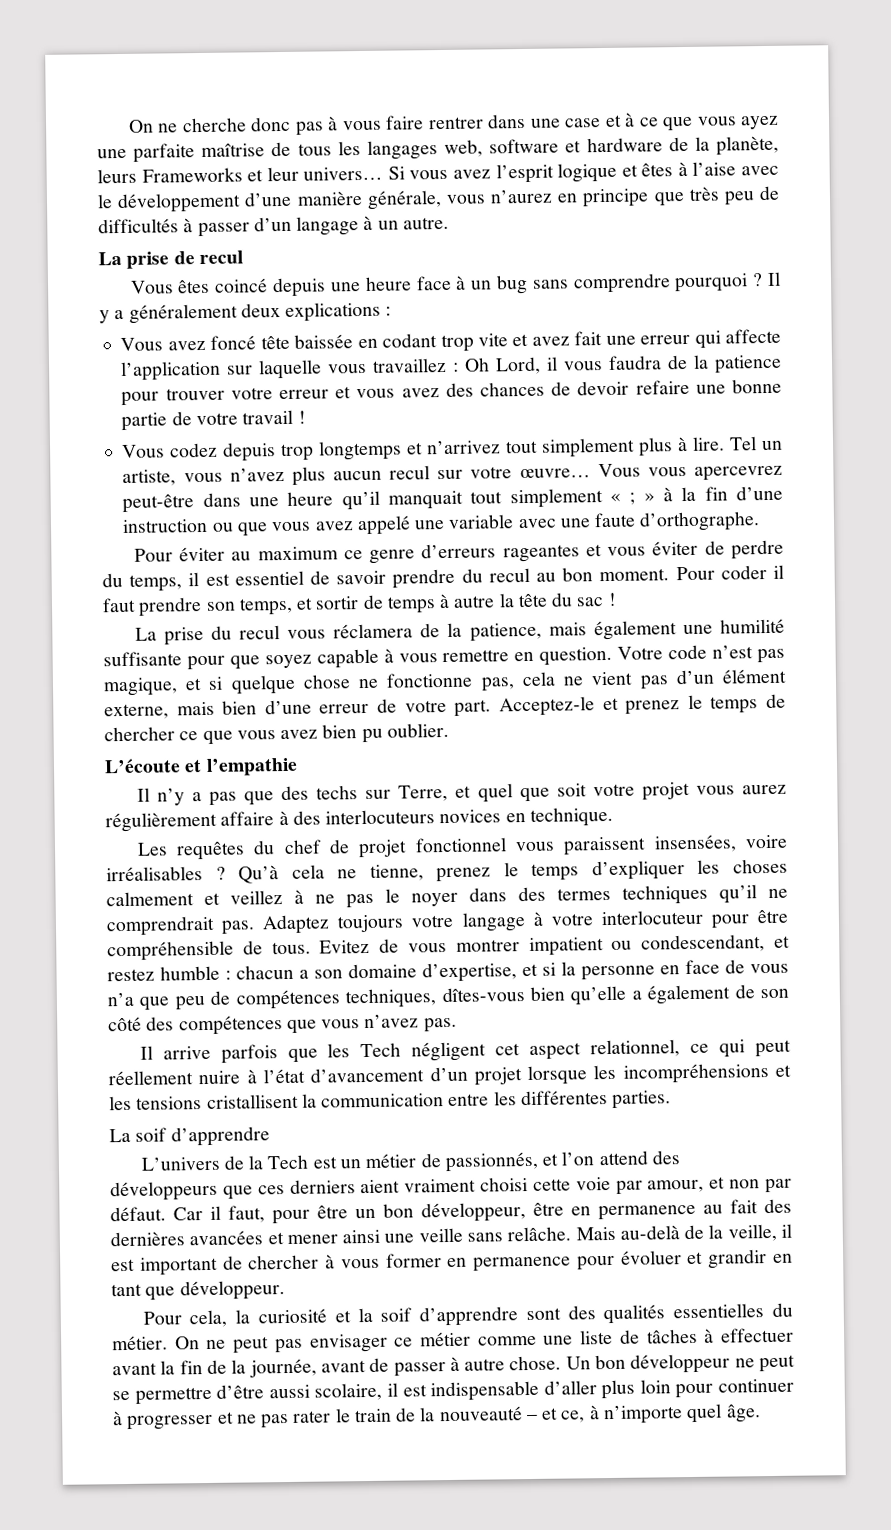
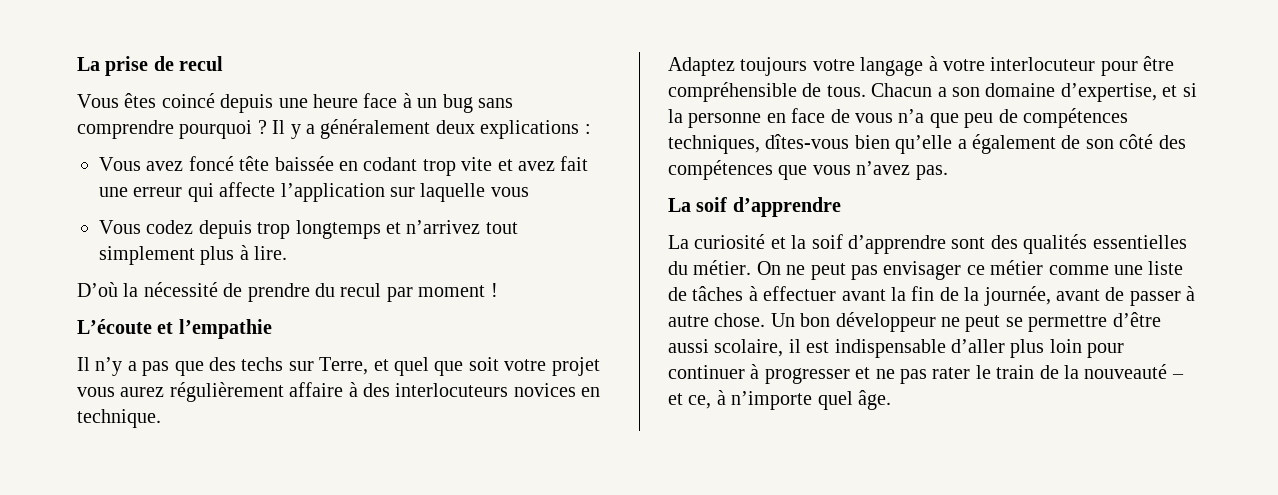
- On ne cherche donc pas à vous faire rentrer dans une case et à ce que vous ayez une parfaite maîtrise de tous les langages web, software et hardware de la planète, leurs Frameworks et leur univers… Si vous avez l’esprit logique et êtes à l’aise avec le développement d’une manière générale, vous n’aurez en principe que très peu de difficultés à passer d’un langage à un autre.
- Vous avez foncé tête baissée en codant trop vite et avez fait une erreur qui affecte l’application sur laquelle vous travaillez : Oh Lord, il vous faudra de la patience pour trouver votre erreur et vous avez des chances de devoir refaire une bonne partie de votre travail !
+ Vous avez foncé tête baissée en codant trop vite et avez fait une erreur qui affecte l’application sur laquelle vous
- Vous codez depuis trop longtemps et n’arrivez tout simplement plus à lire. Tel un artiste, vous n’avez plus aucun recul sur votre œuvre… Vous vous apercevrez peut-être dans une heure qu’il manquait tout simplement « ; » à la fin d’une instruction ou que vous avez appelé une variable avec une faute d’orthographe.
- Pour éviter au maximum ce genre d’erreurs rageantes et vous éviter de perdre du temps, il est essentiel de savoir prendre du recul au bon moment. Pour coder il faut prendre son temps, et sortir de temps à autre la tête du sac !
- La prise du recul vous réclamera de la patience, mais également une humilité suffisante pour que soyez capable à vous remettre en question. Votre code n’est pas magique, et si quelque chose ne fonctionne pas, cela ne vient pas d’un élément externe, mais bien d’une erreur de votre part. Acceptez-le et prenez le temps de chercher ce que vous avez bien pu oublier.
+ Vous codez depuis trop longtemps et n’arrivez tout simplement plus à lire.
+ D’où la nécessité de prendre du recul par moment !
- Les requêtes du chef de projet fonctionnel vous paraissent insensées, voire irréalisables ? Qu’à cela ne tienne, prenez le temps d’expliquer les choses calmement et veillez à ne pas le noyer dans des termes techniques qu’il ne comprendrait pas.
- Evitez de vous montrer impatient ou condescendant, et restez humble : chacun a son domaine d’expertise, et si la personne en face de vous n’a que peu de compétences techniques, dîtes-vous bien qu’elle a également de son côté des compétences que vous n’avez pas.
+ Chacun a son domaine d’expertise, et si la personne en face de vous n’a que peu de compétences techniques, dîtes-vous bien qu’elle a également de son côté des compétences que vous n’avez pas.
- Il arrive parfois que les Tech négligent cet aspect relationnel, ce qui peut réellement nuire à l’état d’avancement d’un projet lorsque les incompréhensions et les tensions cristallisent la communication entre les différentes parties.
  La soif d’apprendre
- L’univers de la Tech est un métier de passionnés, et l’on attend des développeurs que ces derniers aient vraiment choisi cette voie par amour, et non par défaut. Car il faut, pour être un bon développeur, être en permanence au fait des dernières avancées et mener ainsi une veille sans relâche. Mais au-delà de la veille, il est important de chercher à vous former en permanence pour évoluer et grandir en tant que développeur.
- Pour cela, la curiosité et la soif d’apprendre sont des qualités essentielles du métier.
+ La curiosité et la soif d’apprendre sont des qualités essentielles du métier.

